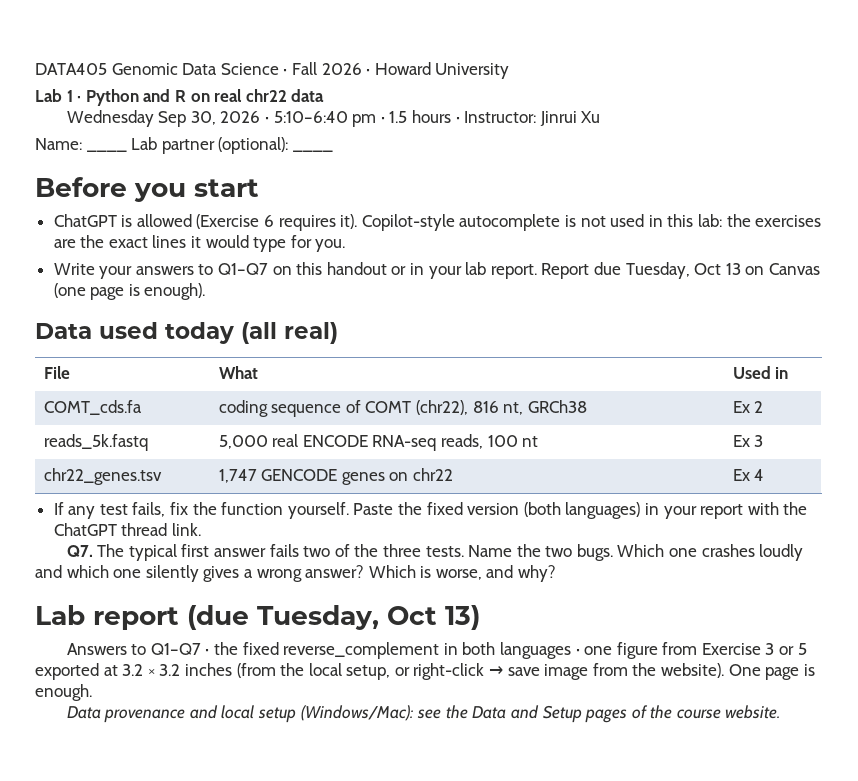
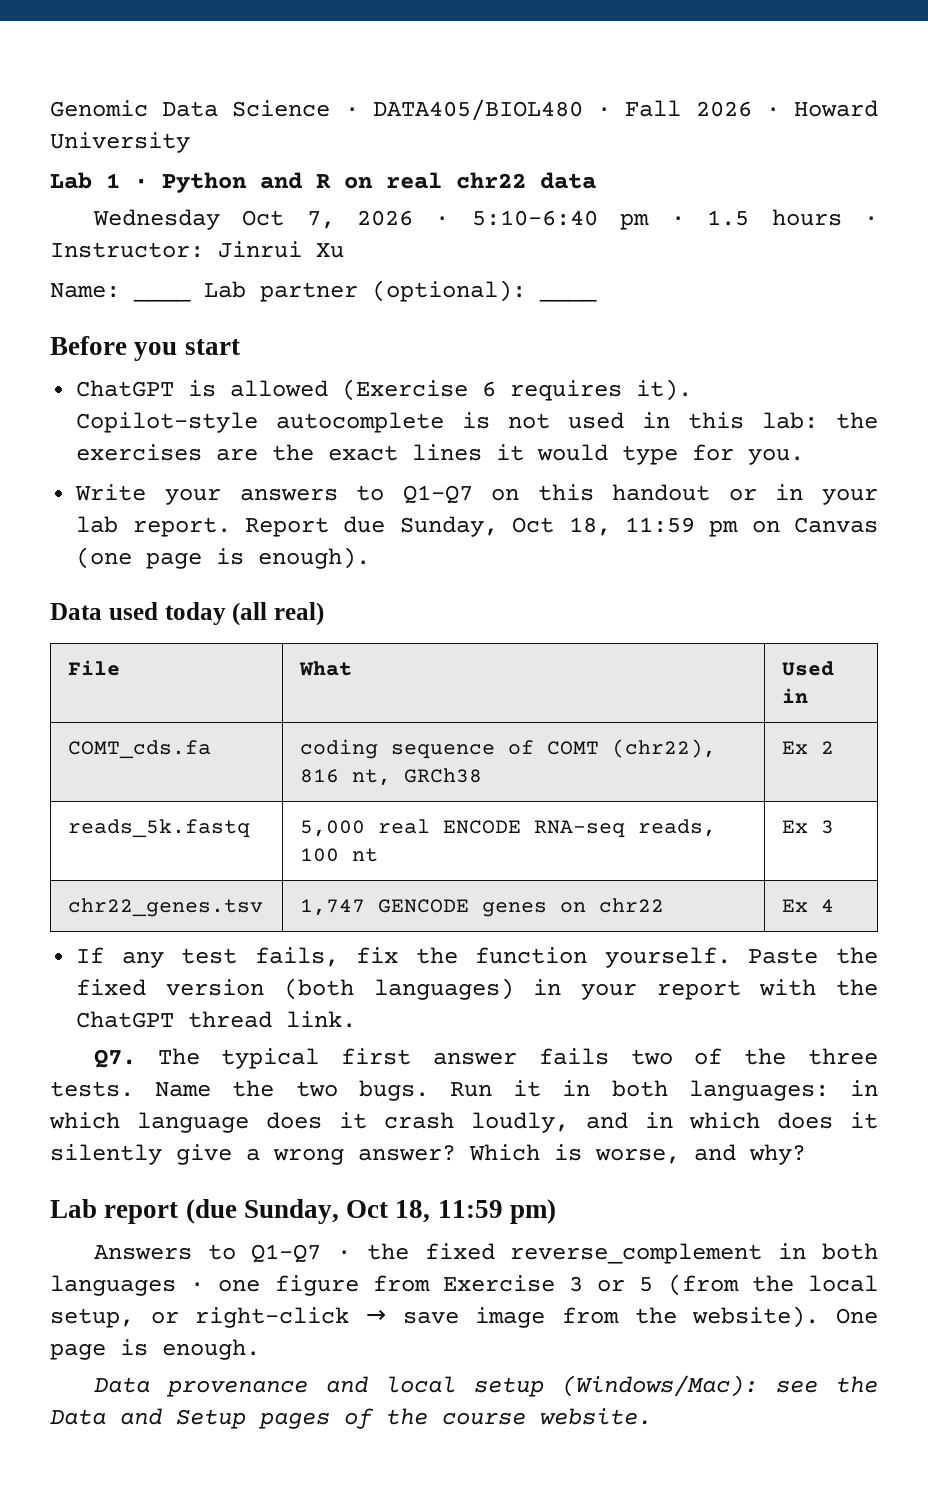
- DATA405 Genomic Data Science · Fall 2026 · Howard University
+ Genomic Data Science · DATA405/BIOL480 · Fall 2026 · Howard University
- Wednesday Sep 30, 2026 · 5:10–6:40 pm · 1.5 hours · Instructor: Jinrui Xu
+ Wednesday Oct 7, 2026 · 5:10–6:40 pm · 1.5 hours · Instructor: Jinrui Xu
- Report due Tuesday, Oct 13 on Canvas (one page is enough).
+ Report due Sunday, Oct 18, 11:59 pm on Canvas (one page is enough).
- Which one crashes loudly and which one silently gives a wrong answer?
+ Run it in both languages: in which language does it crash loudly, and in which does it silently give a wrong answer?
- Lab report (due Tuesday, Oct 13)
+ Lab report (due Sunday, Oct 18, 11:59 pm)
- Answers to Q1–Q7 · the fixed reverse_complement in both languages · one figure from Exercise 3 or 5 exported at 3.2 × 3.2 inches (from the local setup, or right-click → save image from the website).
+ Answers to Q1–Q7 · the fixed reverse_complement in both languages · one figure from Exercise 3 or 5 (from the local setup, or right-click → save image from the website).

